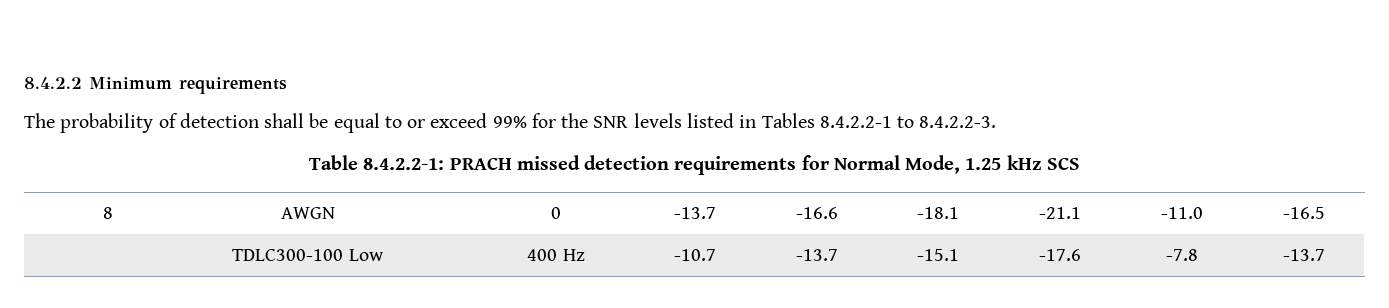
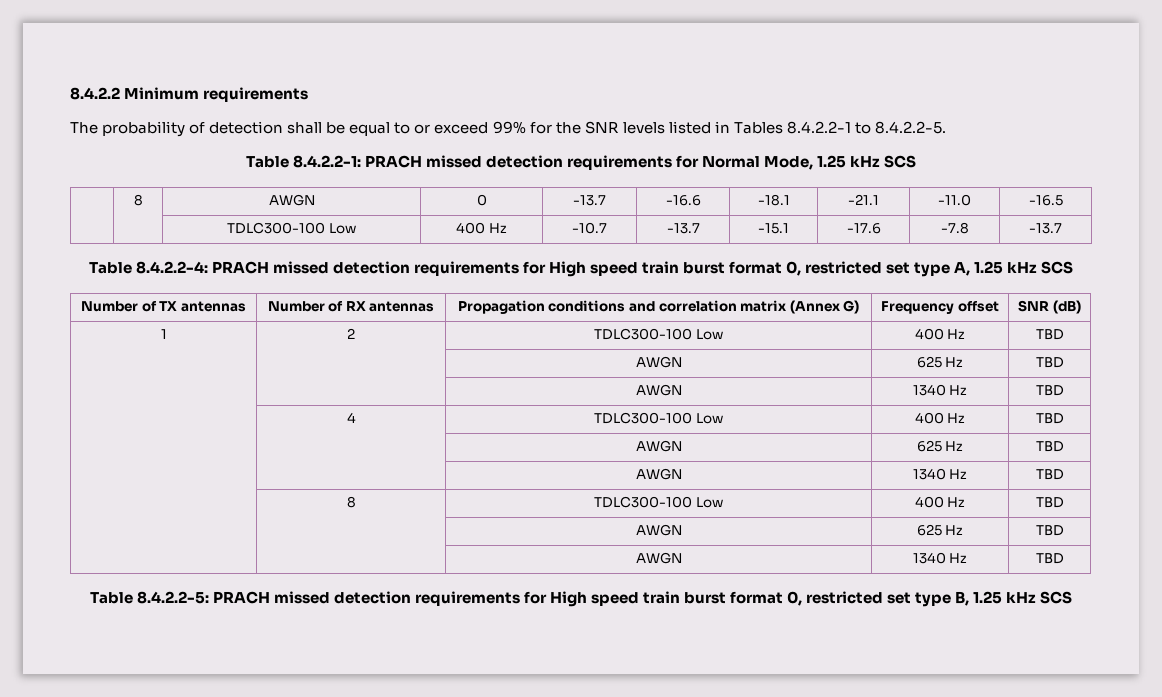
- The probability of detection shall be equal to or exceed 99% for the SNR levels listed in Tables 8.4.2.2-1 to 8.4.2.2-3.
+ The probability of detection shall be equal to or exceed 99% for the SNR levels listed in Tables 8.4.2.2-1 to 8.4.2.2-5.
+ Table 8.4.2.2-4: PRACH missed detection requirements for High speed train burst format 0, restricted set type A, 1.25 kHz SCS
+ Number of TX antennas | Number of RX antennas | Propagation conditions and correlation matrix (Annex G) | Frequency offset | SNR (dB)
+ 1 | 2 | TDLC300-100 Low | 400 Hz | TBD
+ | | AWGN | 625 Hz | TBD
+ | | AWGN | 1340 Hz | TBD
+ | 4 | TDLC300-100 Low | 400 Hz | TBD
+ | | AWGN | 625 Hz | TBD
+ | | AWGN | 1340 Hz | TBD
+ | 8 | TDLC300-100 Low | 400 Hz | TBD
+ | | AWGN | 625 Hz | TBD
+ | | AWGN | 1340 Hz | TBD
+ Table 8.4.2.2-5: PRACH missed detection requirements for High speed train burst format 0, restricted set type B, 1.25 kHz SCS

